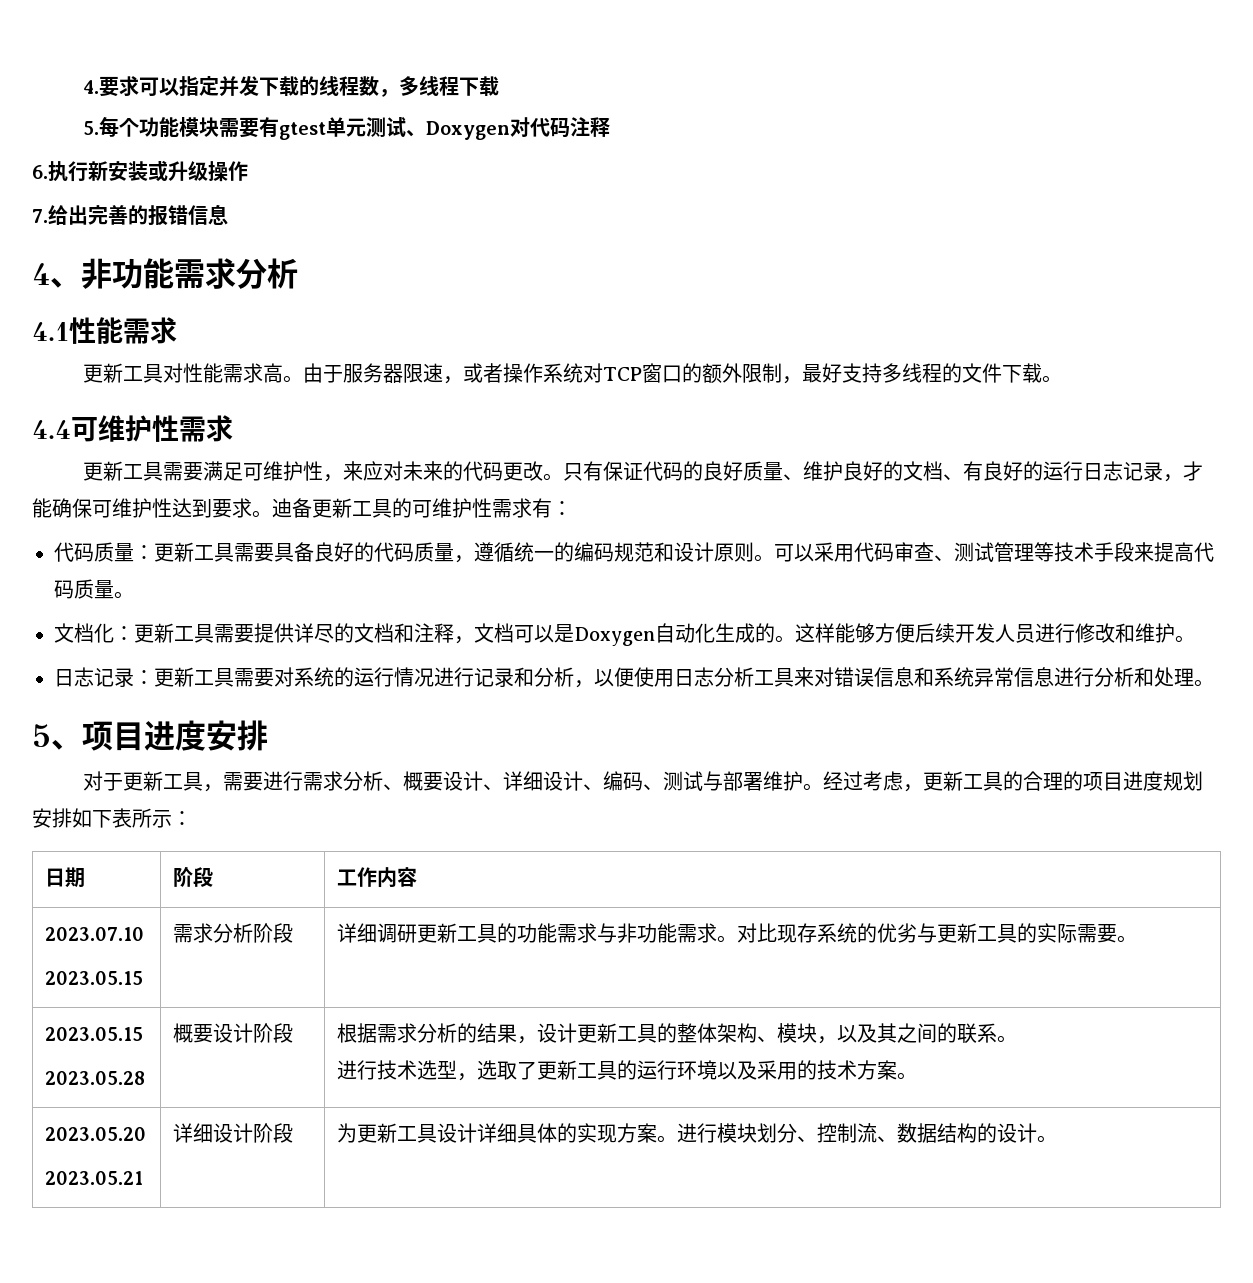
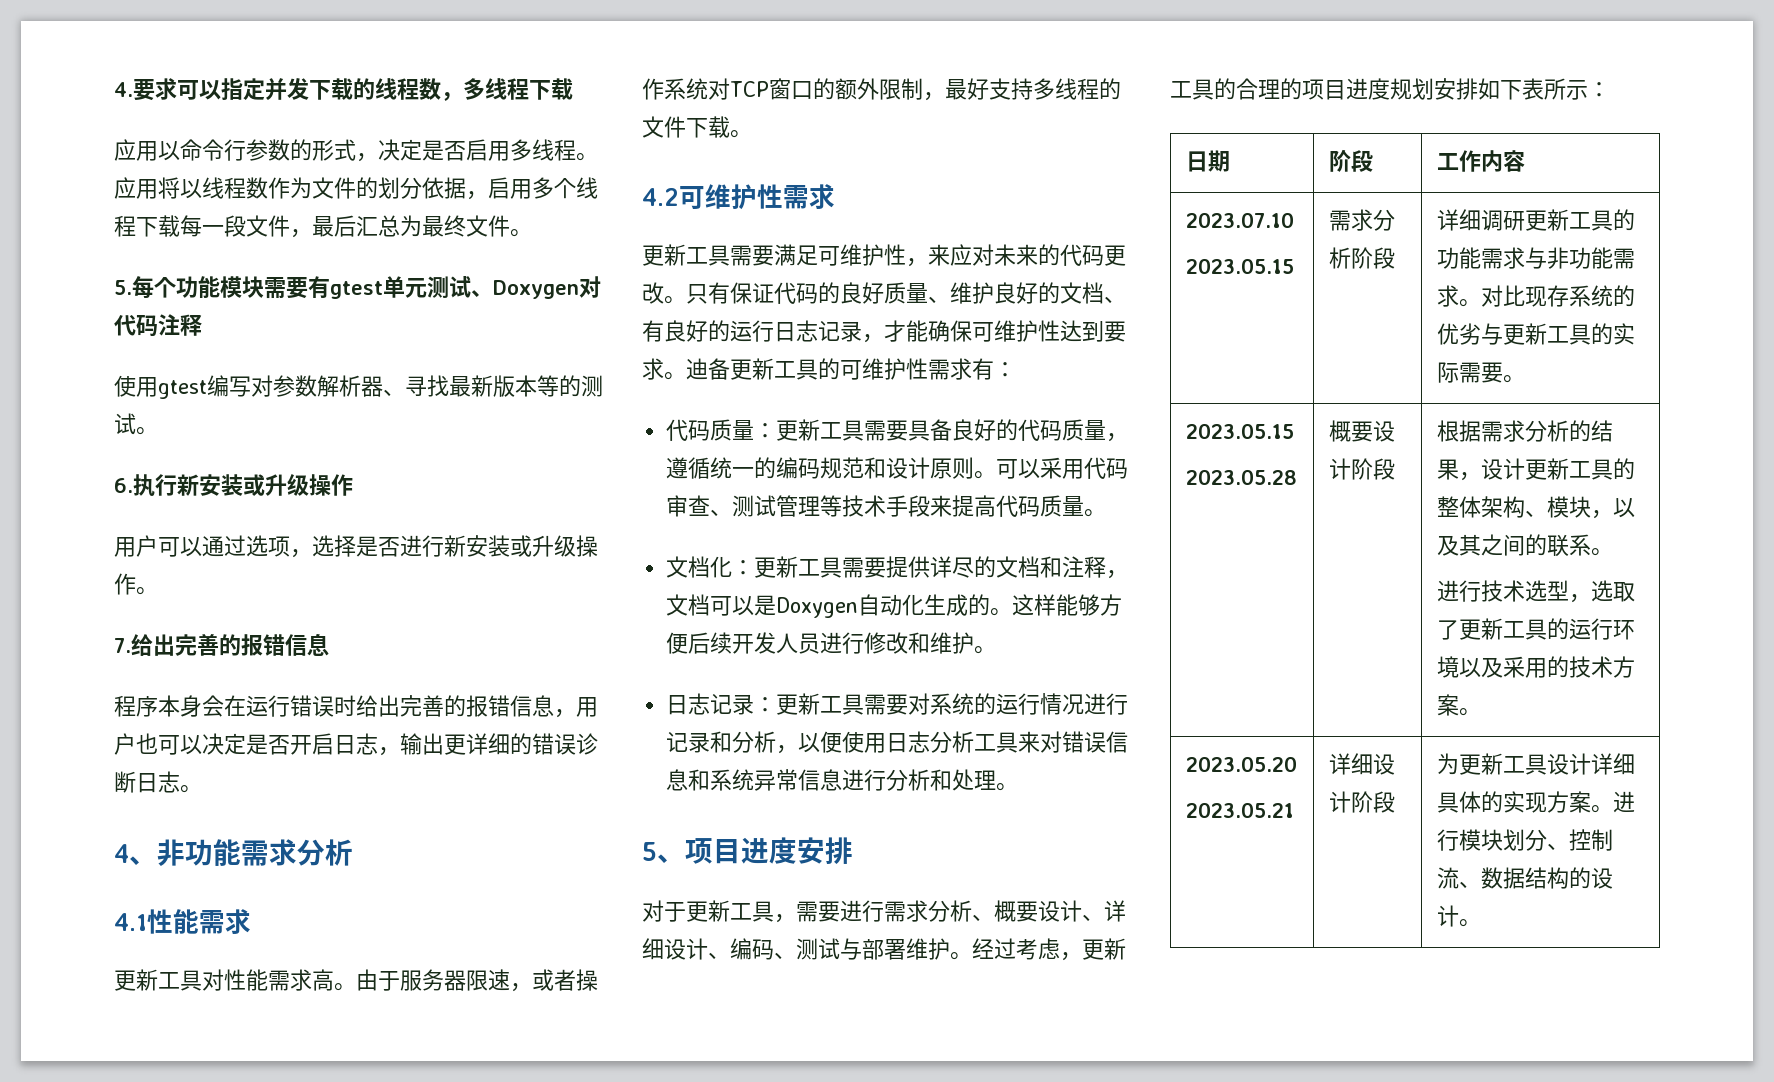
+ 应用以命令行参数的形式，决定是否启用多线程。应用将以线程数作为文件的划分依据，启用多个线程下载每一段文件，最后汇总为最终文件。
+ 使用gtest编写对参数解析器、寻找最新版本等的测试。
+ 用户可以通过选项，选择是否进行新安装或升级操作。
+ 程序本身会在运行错误时给出完善的报错信息，用户也可以决定是否开启日志，输出更详细的错误诊断日志。
- 4.4可维护性需求
+ 4.2可维护性需求

